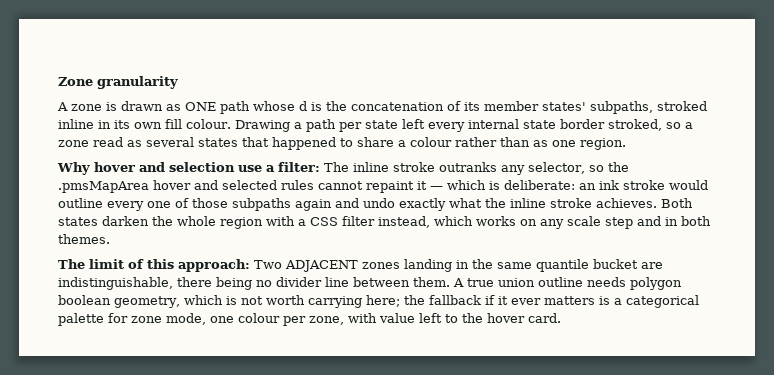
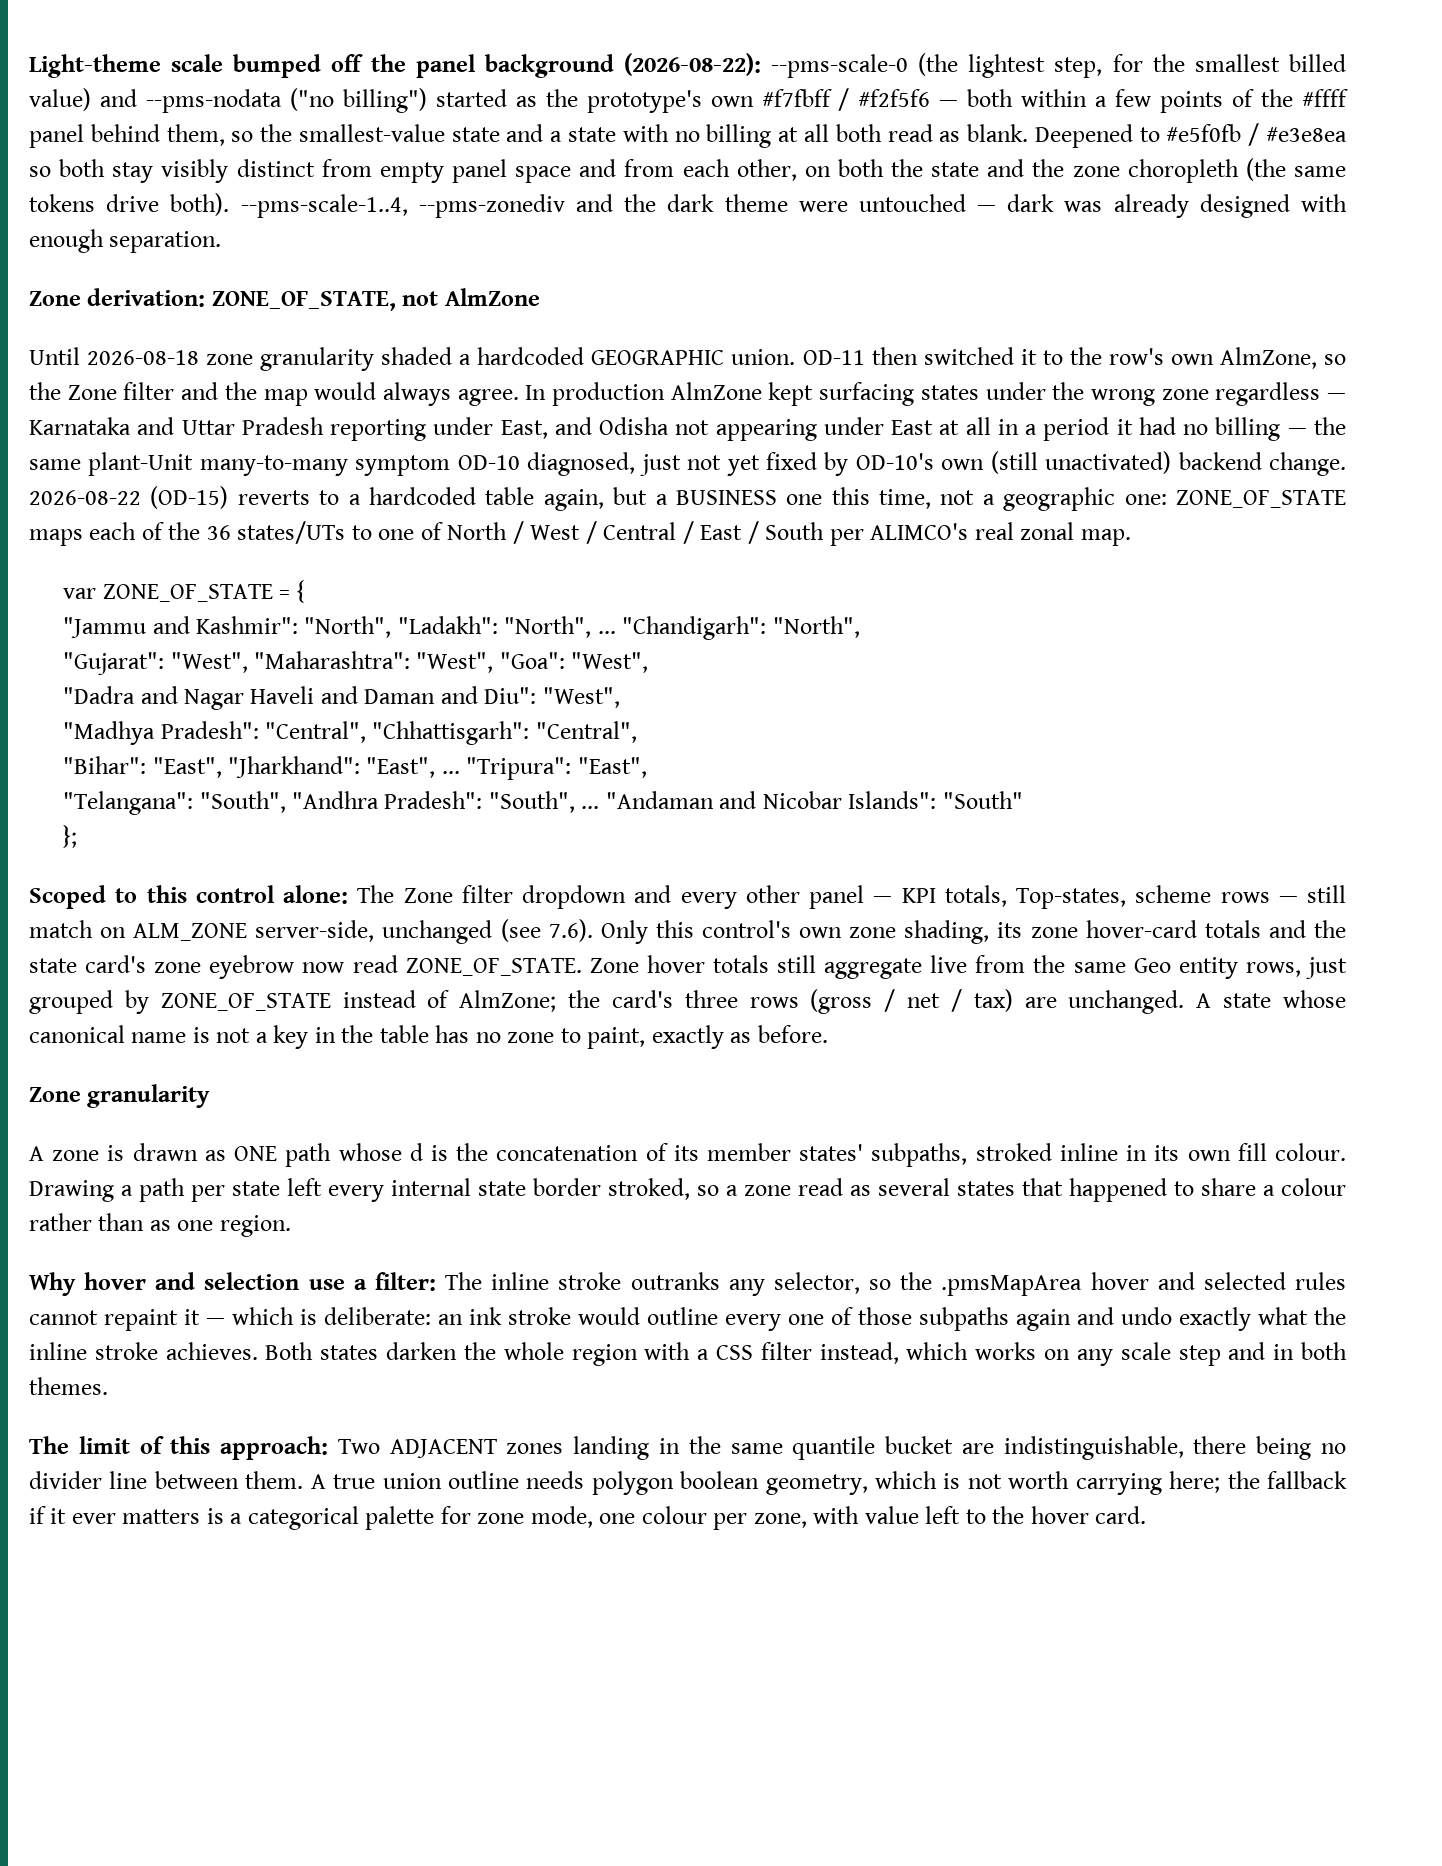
+ Light-theme scale bumped off the panel background (2026-08-22): --pms-scale-0 (the lightest step, for the smallest billed value) and --pms-nodata ("no billing") started as the prototype's own #f7fbff / #f2f5f6 — both within a few points of the #ffff panel behind them, so the smallest-value state and a state with no billing at all both read as blank. Deepened to #e5f0fb / #e3e8ea so both stay visibly distinct from empty panel space and from each other, on both the state and the zone choropleth (the same tokens drive both). --pms-scale-1..4, --pms-zonediv and the dark theme were untouched — dark was already designed with enough separation.
+ Zone derivation: ZONE_OF_STATE, not AlmZone
+ Until 2026-08-18 zone granularity shaded a hardcoded GEOGRAPHIC union. OD-11 then switched it to the row's own AlmZone, so the Zone filter and the map would always agree. In production AlmZone kept surfacing states under the wrong zone regardless — Karnataka and Uttar Pradesh reporting under East, and Odisha not appearing under East at all in a period it had no billing — the same plant-Unit many-to-many symptom OD-10 diagnosed, just not yet fixed by OD-10's own (still unactivated) backend change. 2026-08-22 (OD-15) reverts to a hardcoded table again, but a BUSINESS one this time, not a geographic one: ZONE_OF_STATE maps each of the 36 states/UTs to one of North / West / Central / East / South per ALIMCO's real zonal map.
+ var ZONE_OF_STATE = {
+ "Jammu and Kashmir": "North", "Ladakh": "North", ... "Chandigarh": "North",
+ "Gujarat": "West", "Maharashtra": "West", "Goa": "West",
+ "Dadra and Nagar Haveli and Daman and Diu": "West",
+ "Madhya Pradesh": "Central", "Chhattisgarh": "Central",
+ "Bihar": "East", "Jharkhand": "East", ... "Tripura": "East",
+ "Telangana": "South", "Andhra Pradesh": "South", ... "Andaman and Nicobar Islands": "South"
+ };
+ Scoped to this control alone: The Zone filter dropdown and every other panel — KPI totals, Top-states, scheme rows — still match on ALM_ZONE server-side, unchanged (see 7.6). Only this control's own zone shading, its zone hover-card totals and the state card's zone eyebrow now read ZONE_OF_STATE. Zone hover totals still aggregate live from the same Geo entity rows, just grouped by ZONE_OF_STATE instead of AlmZone; the card's three rows (gross / net / tax) are unchanged. A state whose canonical name is not a key in the table has no zone to paint, exactly as before.

